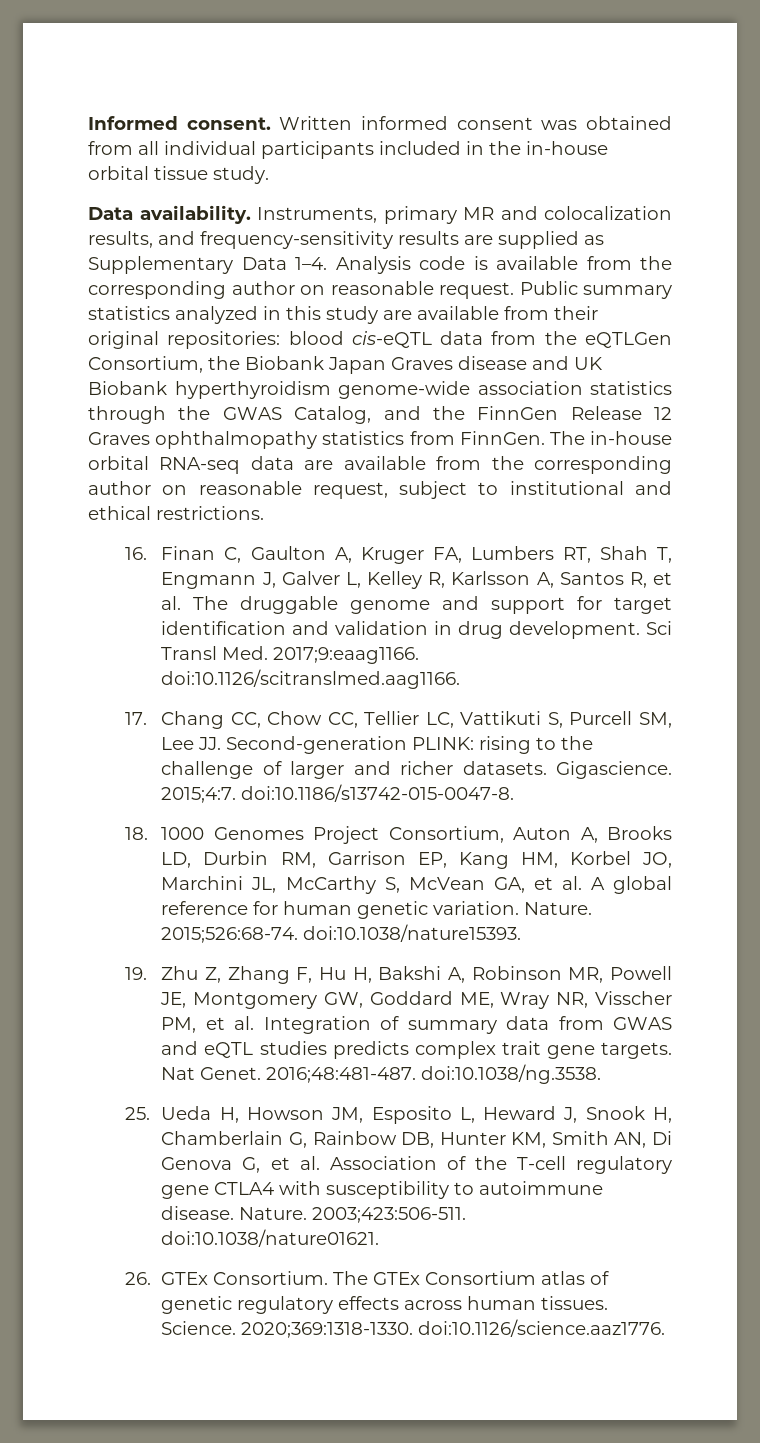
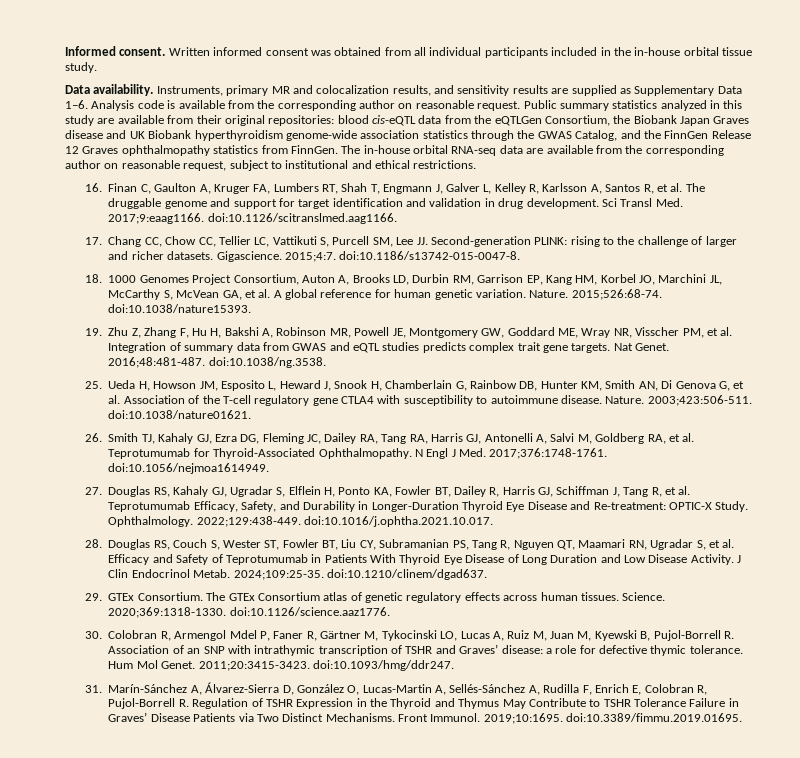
- Instruments, primary MR and colocalization results, and frequency-sensitivity results are supplied as Supplementary Data 1–4.
+ Instruments, primary MR and colocalization results, and sensitivity results are supplied as Supplementary Data 1–6.
- 26. GTEx Consortium.
+ 26. Smith TJ, Kahaly GJ, Ezra DG, Fleming JC, Dailey RA, Tang RA, Harris GJ, Antonelli A, Salvi M, Goldberg RA, et al. Teprotumumab for Thyroid-Associated Ophthalmopathy. N Engl J Med. 2017;376:1748-1761. doi:10.1056/nejmoa1614949.
+ 27. Douglas RS, Kahaly GJ, Ugradar S, Elflein H, Ponto KA, Fowler BT, Dailey R, Harris GJ, Schiffman J, Tang R, et al. Teprotumumab Efficacy, Safety, and Durability in Longer-Duration Thyroid Eye Disease and Re-treatment: OPTIC-X Study. Ophthalmology. 2022;129:438-449. doi:10.1016/j.ophtha.2021.10.017.
+ 28. Douglas RS, Couch S, Wester ST, Fowler BT, Liu CY, Subramanian PS, Tang R, Nguyen QT, Maamari RN, Ugradar S, et al. Efficacy and Safety of Teprotumumab in Patients With Thyroid Eye Disease of Long Duration and Low Disease Activity. J Clin Endocrinol Metab. 2024;109:25-35. doi:10.1210/clinem/dgad637.
+ 29. GTEx Consortium.
+ 30. Colobran R, Armengol Mdel P, Faner R, Gärtner M, Tykocinski LO, Lucas A, Ruiz M, Juan M, Kyewski B, Pujol-Borrell R. Association of an SNP with intrathymic transcription of TSHR and Graves’ disease: a role for defective thymic tolerance. Hum Mol Genet. 2011;20:3415-3423. doi:10.1093/hmg/ddr247.
+ 31. Marín-Sánchez A, Álvarez-Sierra D, González O, Lucas-Martin A, Sellés-Sánchez A, Rudilla F, Enrich E, Colobran R, Pujol-Borrell R. Regulation of TSHR Expression in the Thyroid and Thymus May Contribute to TSHR Tolerance Failure in Graves’ Disease Patients via Two Distinct Mechanisms. Front Immunol. 2019;10:1695. doi:10.3389/fimmu.2019.01695.

